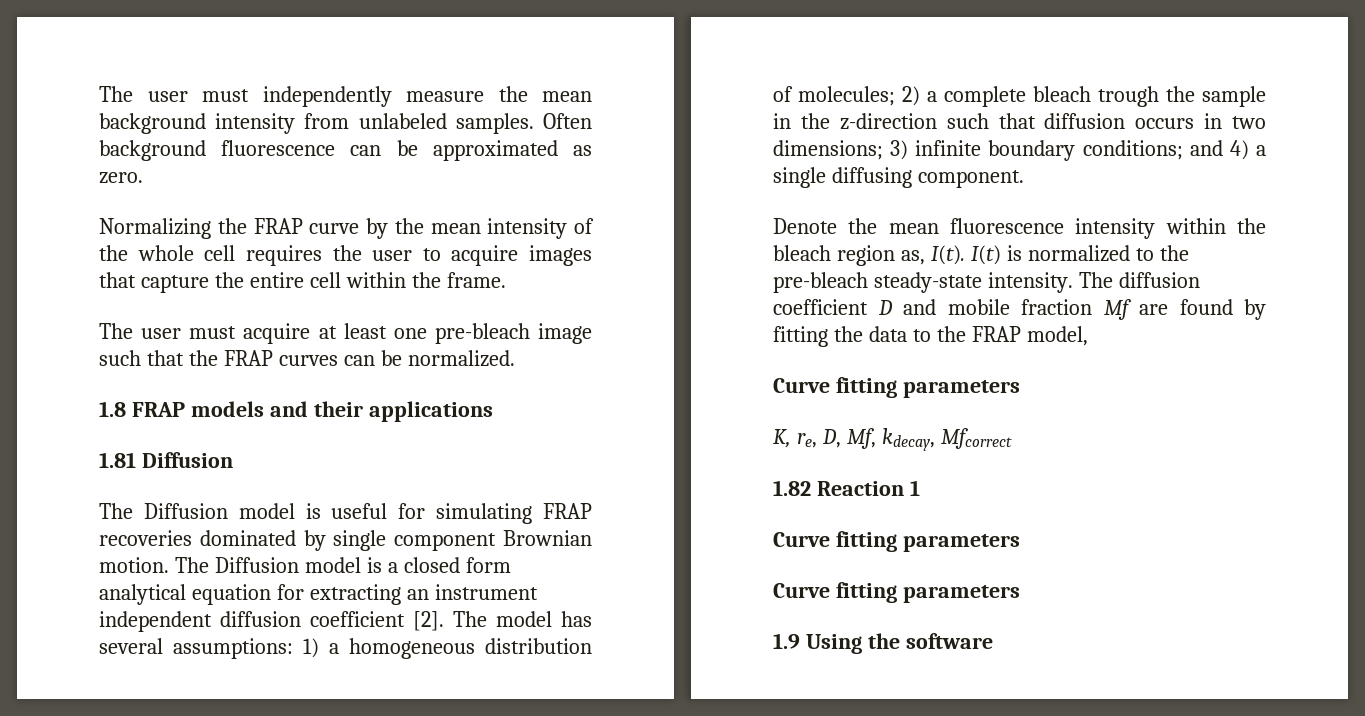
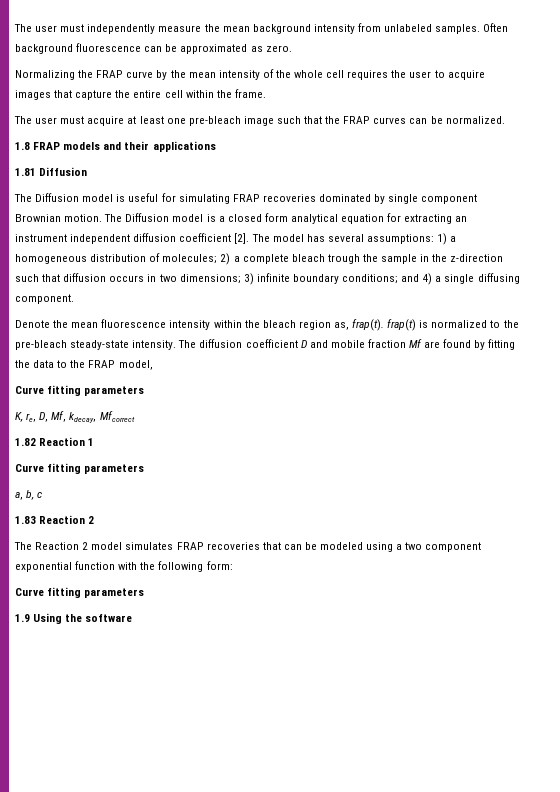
- Denote the mean fluorescence intensity within the bleach region as, I(t). I(t) is normalized to the pre-bleach steady-state intensity.
+ Denote the mean fluorescence intensity within the bleach region as, frap(t). frap(t) is normalized to the pre-bleach steady-state intensity.
+ a, b, c
+ 1.83 Reaction 2
+ The Reaction 2 model simulates FRAP recoveries that can be modeled using a two component exponential function with the following form:

